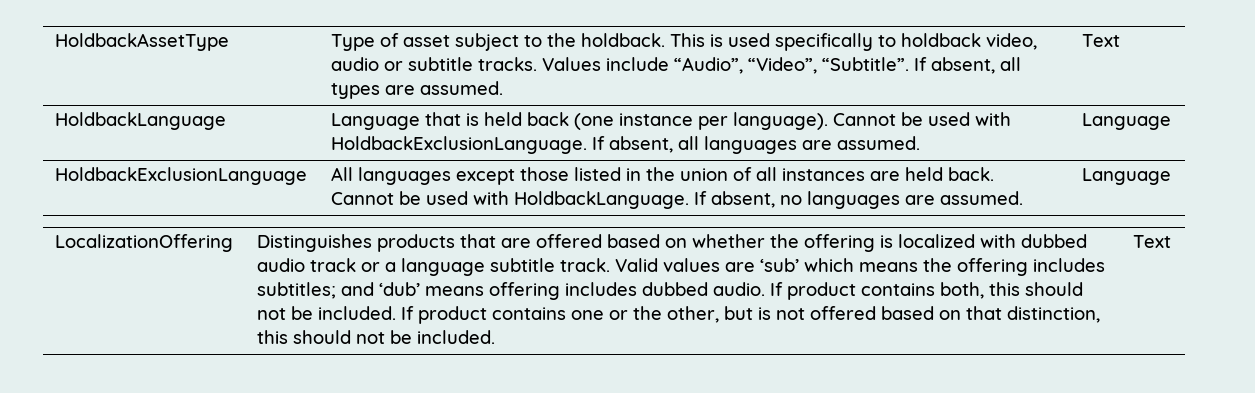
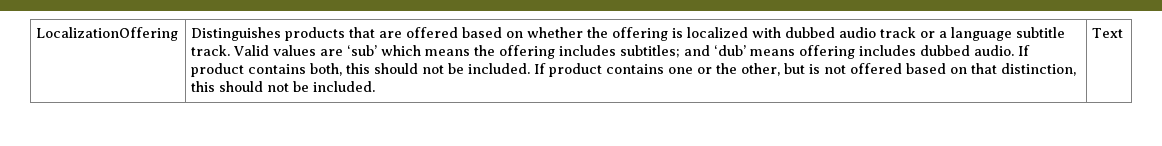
- HoldbackAssetType | Type of asset subject to the holdback. This is used specifically to holdback video, audio or subtitle tracks. Values include “Audio”, “Video”, “Subtitle”. If absent, all types are assumed. | Text
- HoldbackLanguage | Language that is held back (one instance per language). Cannot be used with HoldbackExclusionLanguage. If absent, all languages are assumed. | Language
- HoldbackExclusionLanguage | All languages except those listed in the union of all instances are held back. Cannot be used with HoldbackLanguage. If absent, no languages are assumed. | Language

